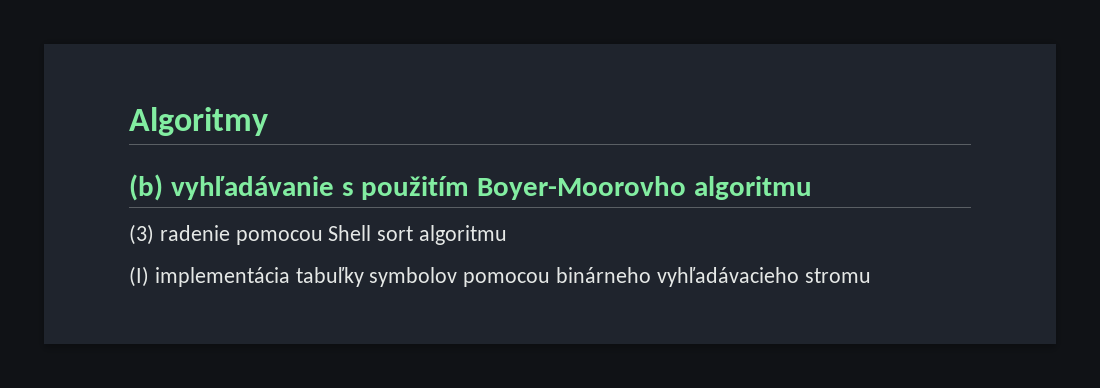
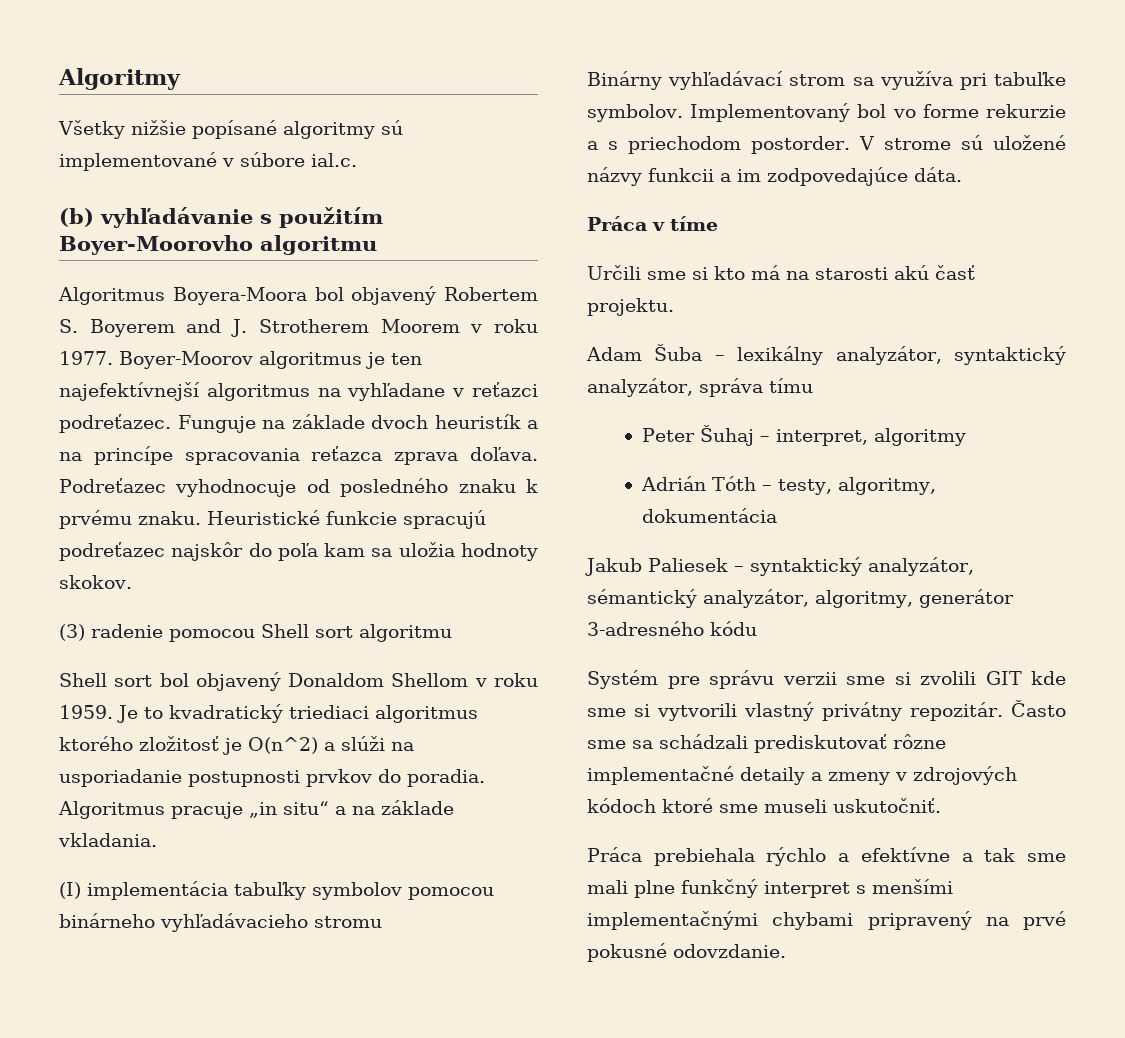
+ Všetky nižšie popísané algoritmy sú implementované v súbore ial.c.
+ Algoritmus Boyera-Moora bol objavený Robertem S. Boyerem and J. Strotherem Moorem v roku 1977. Boyer-Moorov algoritmus je ten najefektívnejší algoritmus na vyhľadane v reťazci podreťazec. Funguje na základe dvoch heuristík a na princípe spracovania reťazca zprava doľava. Podreťazec vyhodnocuje od posledného znaku k prvému znaku. Heuristické funkcie spracujú podreťazec najskôr do poľa kam sa uložia hodnoty skokov.
+ Shell sort bol objavený Donaldom Shellom v roku 1959. Je to kvadratický triediaci algoritmus ktorého zložitosť je O(n^2) a slúži na usporiadanie postupnosti prvkov do poradia. Algoritmus pracuje „in situ“ a na základe vkladania.
+ Binárny vyhľadávací strom sa využíva pri tabuľke symbolov. Implementovaný bol vo forme rekurzie a s priechodom postorder. V strome sú uložené názvy funkcii a im zodpovedajúce dáta.
+ Práca v tíme
+ Určili sme si kto má na starosti akú časť projektu.
+ Adam Šuba – lexikálny analyzátor, syntaktický analyzátor, správa tímu
+ Peter Šuhaj – interpret, algoritmy
+ Adrián Tóth – testy, algoritmy, dokumentácia
+ Jakub Paliesek – syntaktický analyzátor, sémantický analyzátor, algoritmy, generátor 3-adresného kódu
+ Systém pre správu verzii sme si zvolili GIT kde sme si vytvorili vlastný privátny repozitár. Často sme sa schádzali prediskutovať rôzne implementačné detaily a zmeny v zdrojových kódoch ktoré sme museli uskutočniť.
+ Práca prebiehala rýchlo a efektívne a tak sme mali plne funkčný interpret s menšími implementačnými chybami pripravený na prvé pokusné odovzdanie.

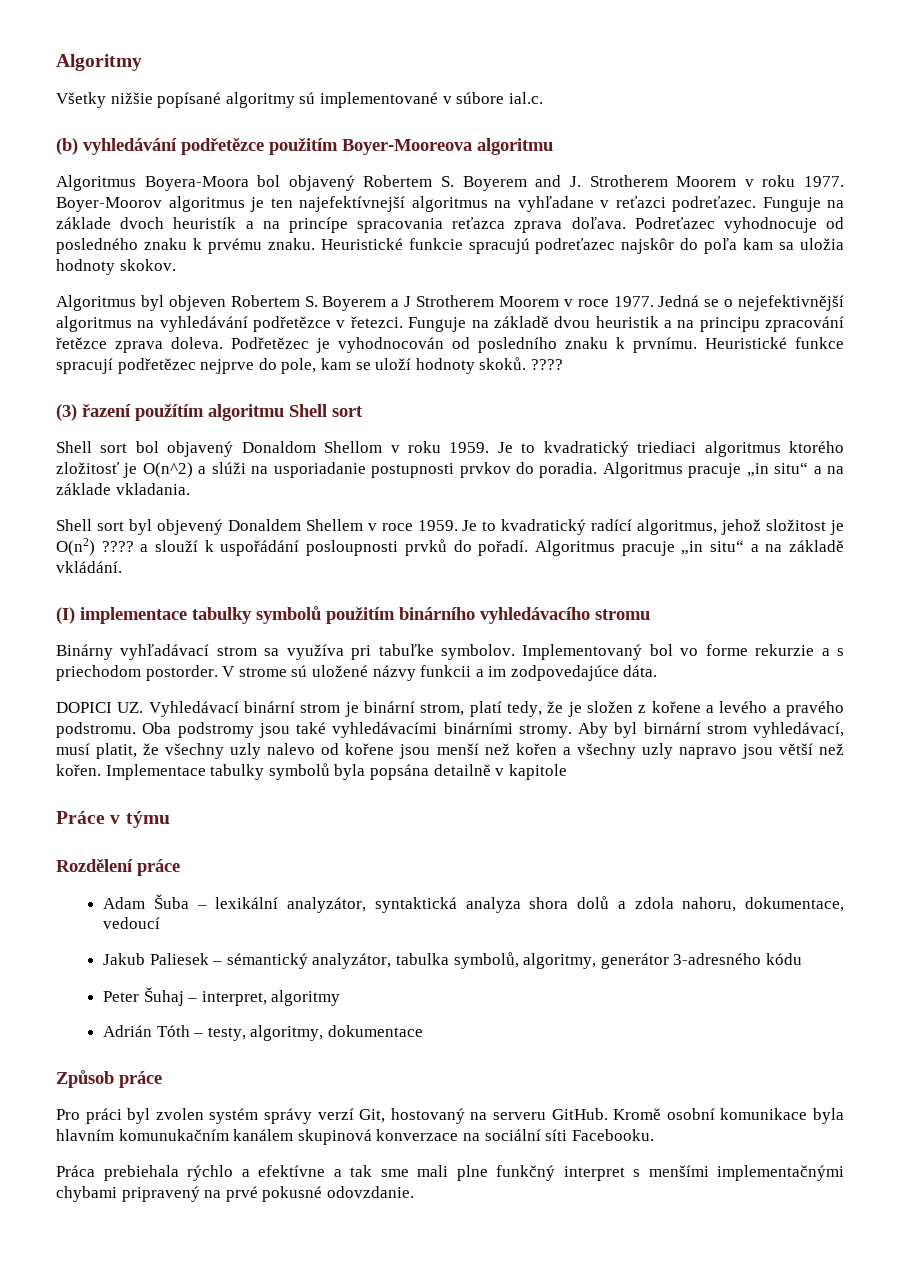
- (b) vyhľadávanie s použitím Boyer-Moorovho algoritmu
+ (b) vyhledávání podřetězce použitím Boyer-Mooreova algoritmu
- (3) radenie pomocou Shell sort algoritmu
+ Algoritmus byl objeven Robertem S. Boyerem a J Strotherem Moorem v roce 1977. Jedná se o nejefektivnější algoritmus na vyhledávání podřetězce v řetezci. Funguje na základě dvou heuristik a na principu zpracování řetězce zprava doleva. Podřetězec je vyhodnocován od posledního znaku k prvnímu. Heuristické funkce spracují podřetězec nejprve do pole, kam se uloží hodnoty skoků. ????
+ (3) řazení použítím algoritmu Shell sort
- (I) implementácia tabuľky symbolov pomocou binárneho vyhľadávacieho stromu
+ Shell sort byl objevený Donaldem Shellem v roce 1959. Je to kvadratický radící algoritmus, jehož složitost je O(n2) ???? a slouží k uspořádání posloupnosti prvků do pořadí. Algoritmus pracuje „in situ“ a na základě vkládání.
+ (I) implementace tabulky symbolů použitím binárního vyhledávacího stromu
- Práca v tíme
- Určili sme si kto má na starosti akú časť projektu.
- Adam Šuba – lexikálny analyzátor, syntaktický analyzátor, správa tímu
+ DOPICI UZ. Vyhledávací binární strom je binární strom, platí tedy, že je složen z kořene a levého a pravého podstromu. Oba podstromy jsou také vyhledávacími binárními stromy. Aby byl birnární strom vyhledávací, musí platit, že všechny uzly nalevo od kořene jsou menší než kořen a všechny uzly napravo jsou větší než kořen. Implementace tabulky symbolů byla popsána detailně v kapitole
+ Práce v týmu
+ Rozdělení práce
+ Adam Šuba – lexikální analyzátor, syntaktická analyza shora dolů a zdola nahoru, dokumentace, vedoucí
+ Jakub Paliesek – sémantický analyzátor, tabulka symbolů, algoritmy, generátor 3-adresného kódu
- Adrián Tóth – testy, algoritmy, dokumentácia
- Jakub Paliesek – syntaktický analyzátor, sémantický analyzátor, algoritmy, generátor 3-adresného kódu
- Systém pre správu verzii sme si zvolili GIT kde sme si vytvorili vlastný privátny repozitár. Často sme sa schádzali prediskutovať rôzne implementačné detaily a zmeny v zdrojových kódoch ktoré sme museli uskutočniť.
+ Adrián Tóth – testy, algoritmy, dokumentace
+ Způsob práce
+ Pro práci byl zvolen systém správy verzí Git, hostovaný na serveru GitHub. Kromě osobní komunikace byla hlavním komunukačním kanálem skupinová konverzace na sociální síti Facebooku.

